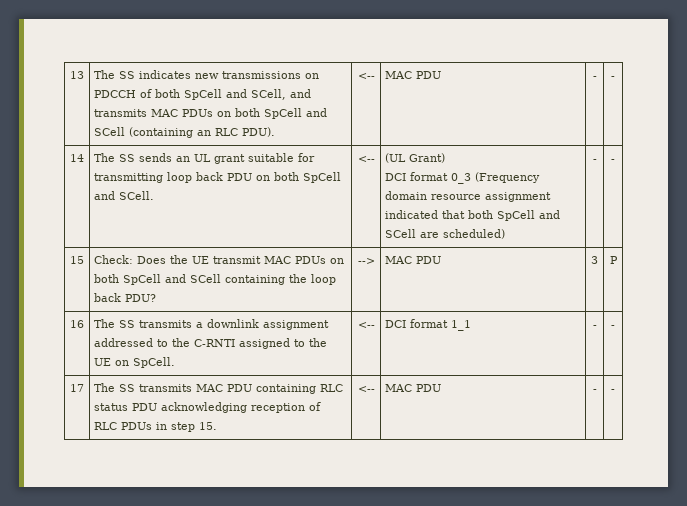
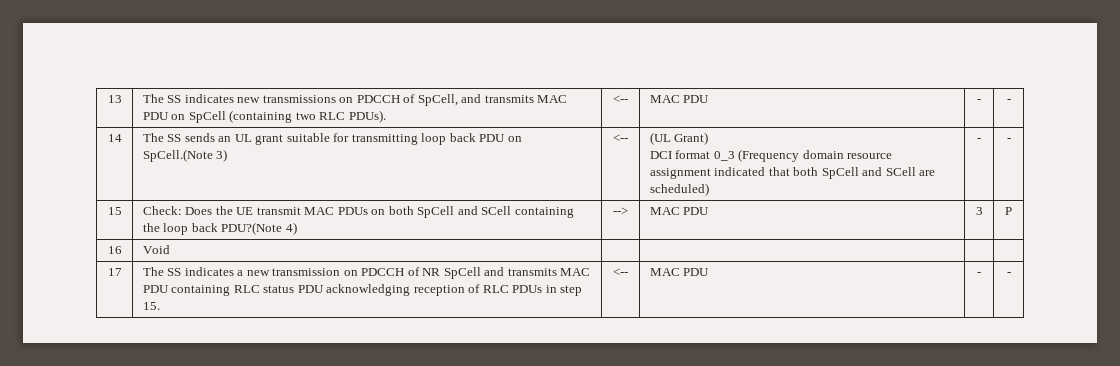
- 13 | The SS indicates new transmissions on PDCCH of both SpCell and SCell, and transmits MAC PDUs on both SpCell and SCell (containing an RLC PDU). | <-- | MAC PDU | - | -
+ 13 | The SS indicates new transmissions on PDCCH of SpCell, and transmits MAC PDU on SpCell (containing two RLC PDUs). | <-- | MAC PDU | - | -
- 14 | The SS sends an UL grant suitable for transmitting loop back PDU on both SpCell and SCell. | <-- | (UL Grant)
+ 14 | The SS sends an UL grant suitable for transmitting loop back PDU on SpCell.(Note 3) | <-- | (UL Grant)
- 15 | Check: Does the UE transmit MAC PDUs on both SpCell and SCell containing the loop back PDU? | --> | MAC PDU | 3 | P
+ 15 | Check: Does the UE transmit MAC PDUs on both SpCell and SCell containing the loop back PDU?(Note 4) | --> | MAC PDU | 3 | P
- 16 | The SS transmits a downlink assignment addressed to the C-RNTI assigned to the UE on SpCell. | <-- | DCI format 1_1 | - | -
- 17 | The SS transmits MAC PDU containing RLC status PDU acknowledging reception of RLC PDUs in step 15. | <-- | MAC PDU | - | -
+ 16 | Void | | | |
+ 17 | The SS indicates a new transmission on PDCCH of NR SpCell and transmits MAC PDU containing RLC status PDU acknowledging reception of RLC PDUs in step 15. | <-- | MAC PDU | - | -

